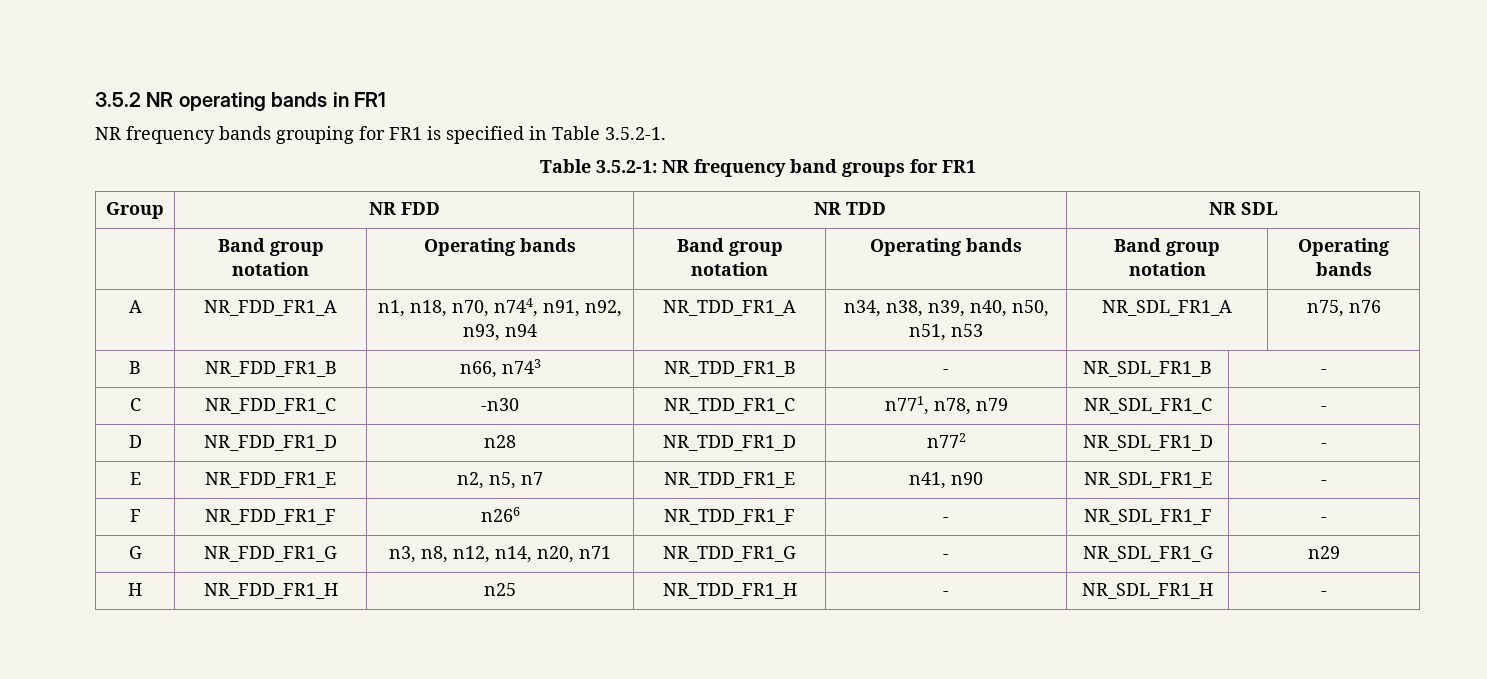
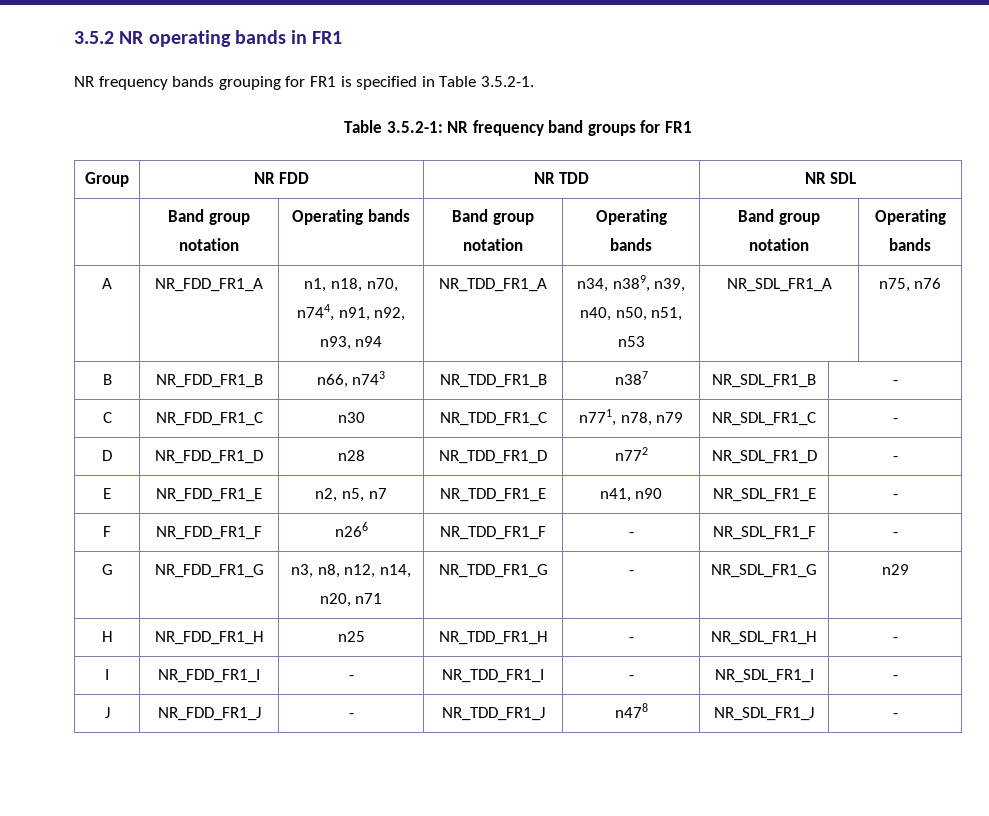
- A | NR_FDD_FR1_A | n1, n18, n70, n744, n91, n92, n93, n94 | NR_TDD_FR1_A | n34, n38, n39, n40, n50, n51, n53 | NR_SDL_FR1_A | n75, n76
+ A | NR_FDD_FR1_A | n1, n18, n70, n744, n91, n92, n93, n94 | NR_TDD_FR1_A | n34, n389, n39, n40, n50, n51, n53 | NR_SDL_FR1_A | n75, n76
- B | NR_FDD_FR1_B | n66, n743 | NR_TDD_FR1_B | - | NR_SDL_FR1_B | -
+ B | NR_FDD_FR1_B | n66, n743 | NR_TDD_FR1_B | n387 | NR_SDL_FR1_B | -
- C | NR_FDD_FR1_C | -n30 | NR_TDD_FR1_C | n771, n78, n79 | NR_SDL_FR1_C | -
+ C | NR_FDD_FR1_C | n30 | NR_TDD_FR1_C | n771, n78, n79 | NR_SDL_FR1_C | -
+ I | NR_FDD_FR1_I | - | NR_TDD_FR1_I | - | NR_SDL_FR1_I | -
+ J | NR_FDD_FR1_J | - | NR_TDD_FR1_J | n478 | NR_SDL_FR1_J | -

